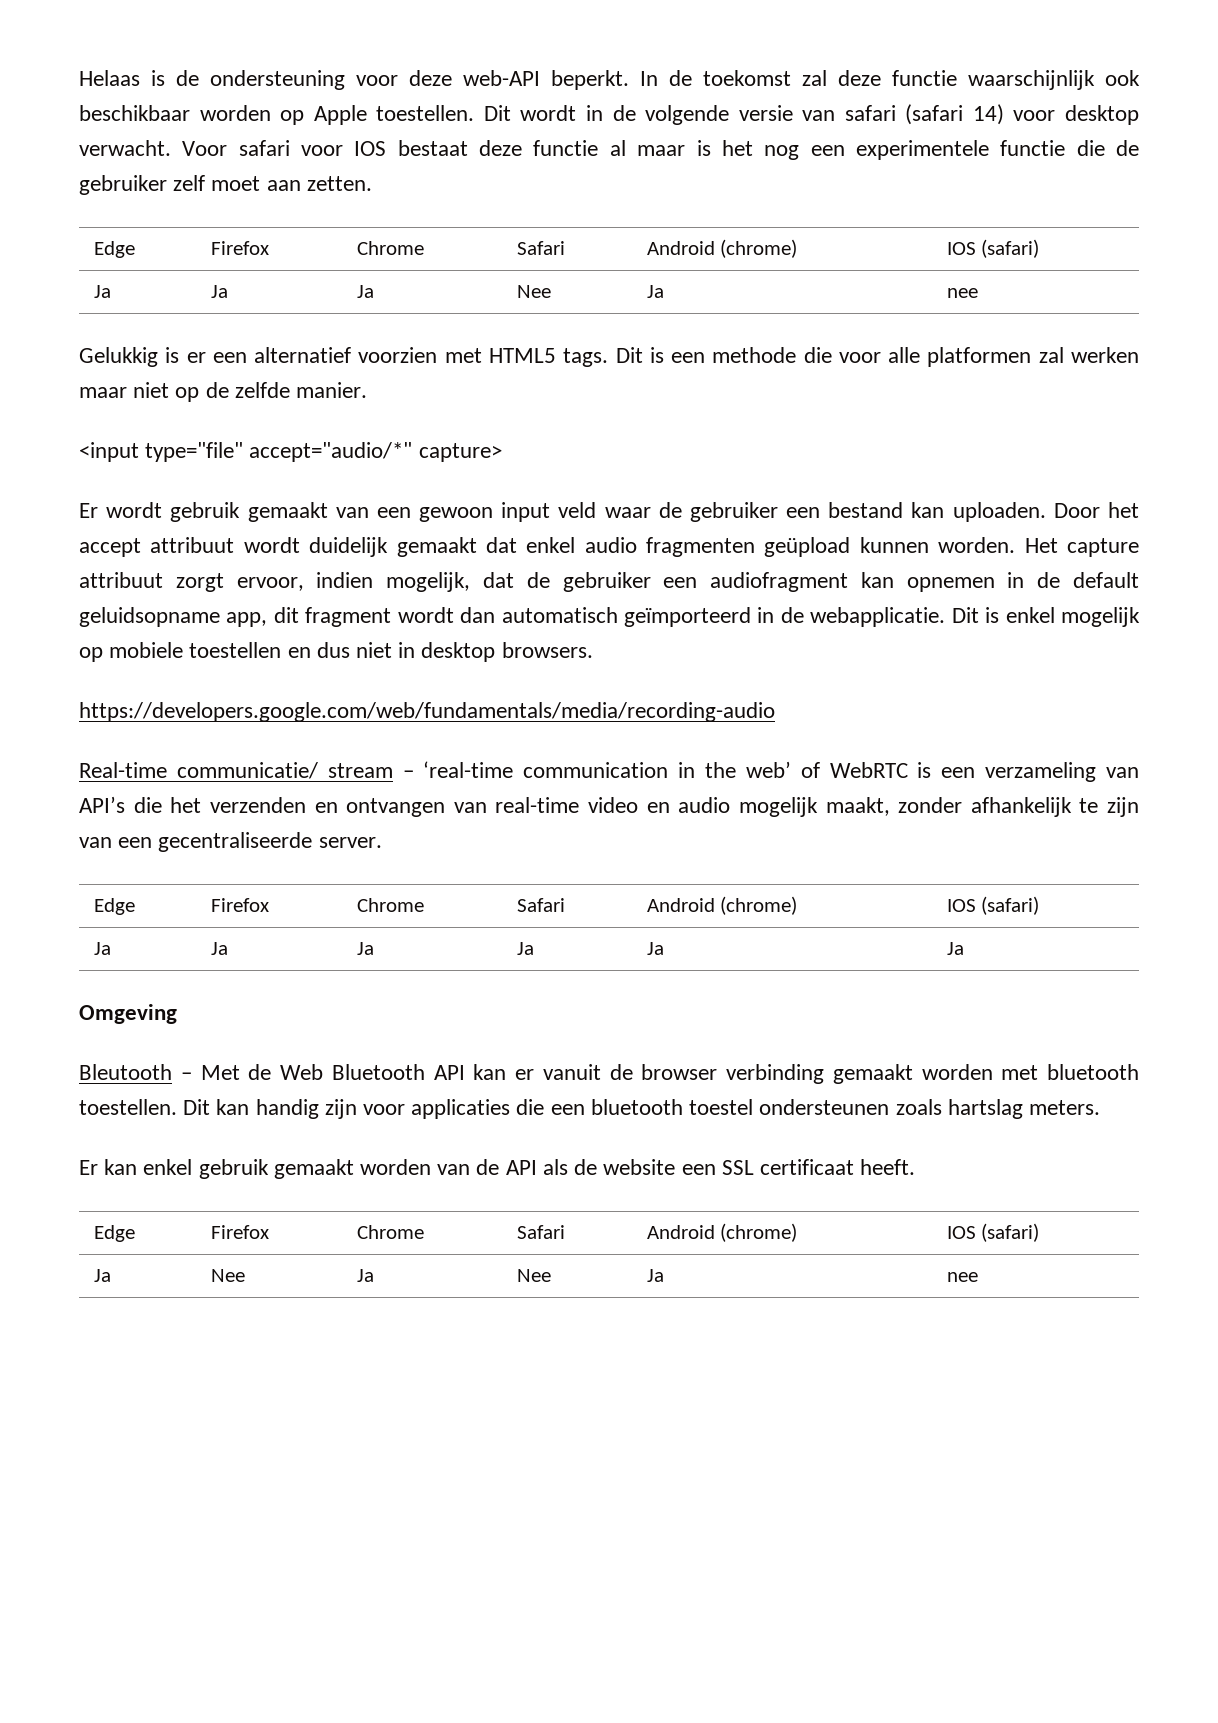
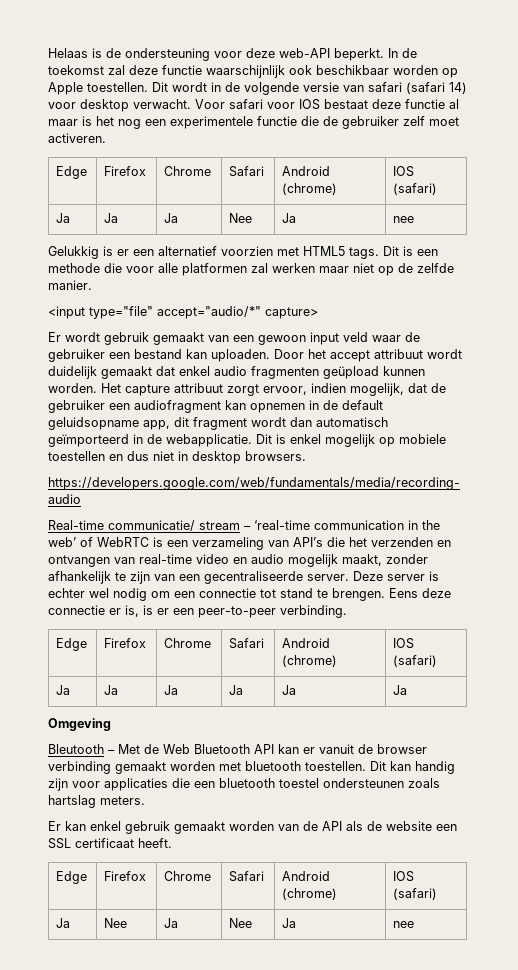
- Voor safari voor IOS bestaat deze functie al maar is het nog een experimentele functie die de gebruiker zelf moet aan zetten.
+ Voor safari voor IOS bestaat deze functie al maar is het nog een experimentele functie die de gebruiker zelf moet activeren.
+ Deze server is echter wel nodig om een connectie tot stand te brengen. Eens deze connectie er is, is er een peer-to-peer verbinding.

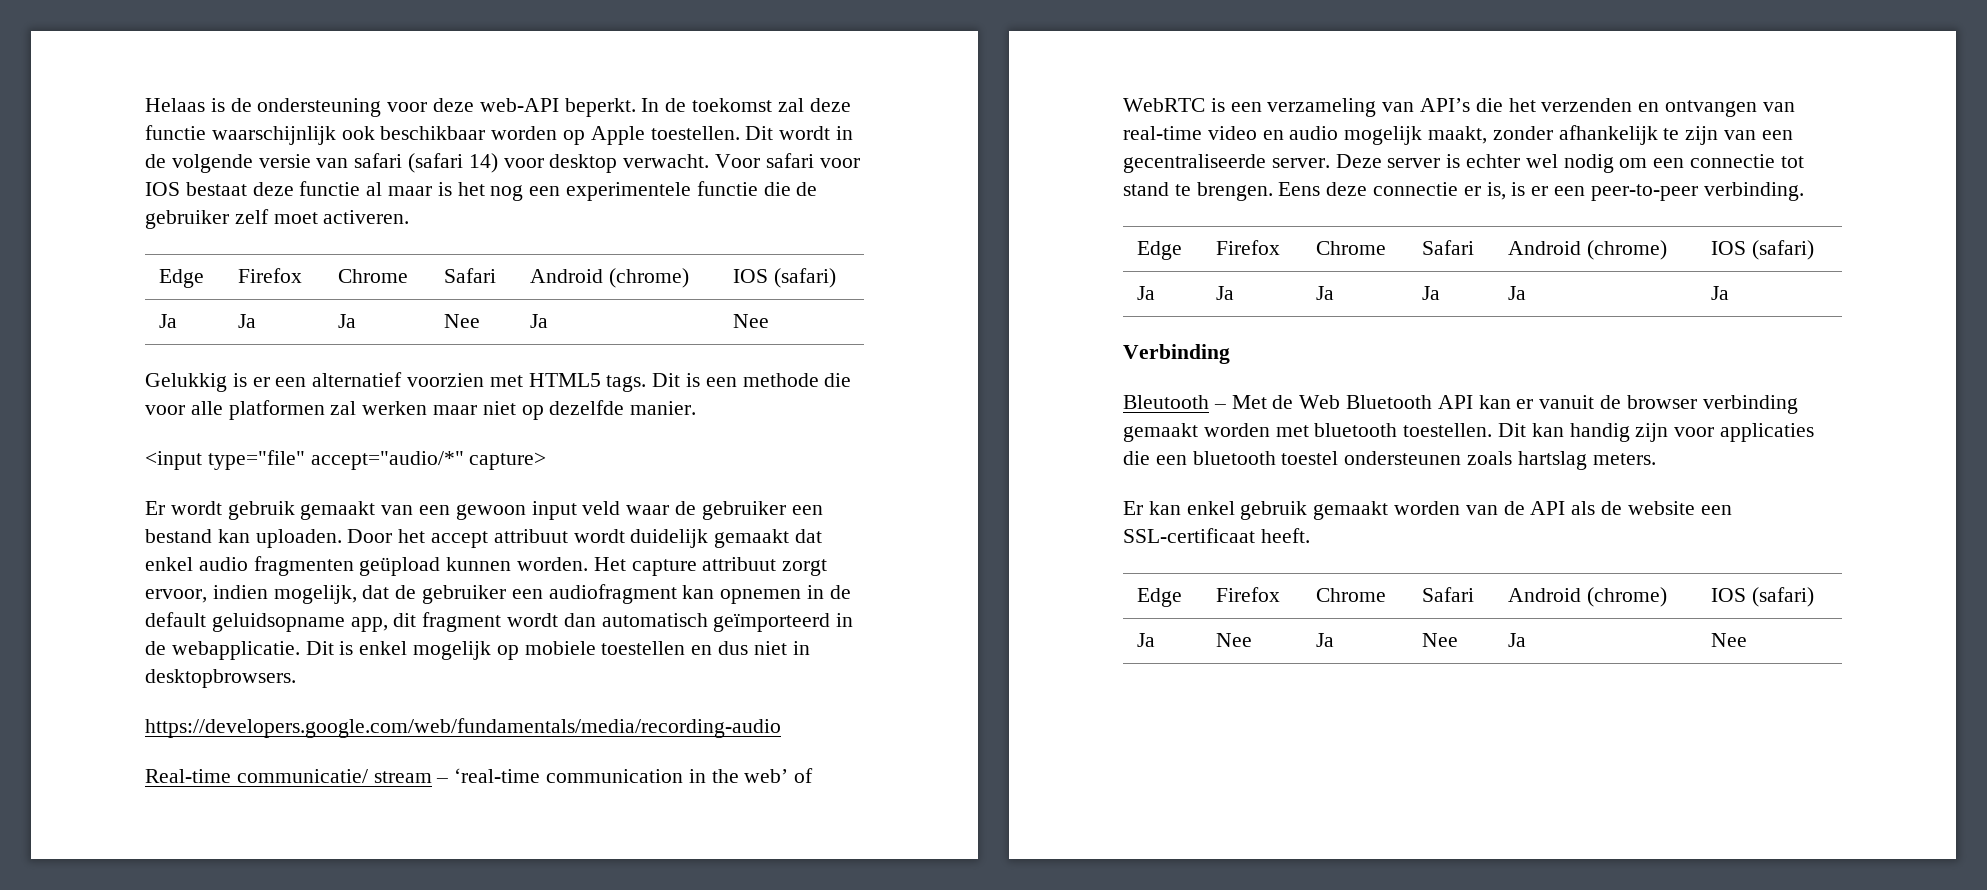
- Ja | Ja | Ja | Nee | Ja | nee
+ Ja | Ja | Ja | Nee | Ja | Nee
- Dit is een methode die voor alle platformen zal werken maar niet op de zelfde manier.
+ Dit is een methode die voor alle platformen zal werken maar niet op dezelfde manier.
- Dit is enkel mogelijk op mobiele toestellen en dus niet in desktop browsers.
+ Dit is enkel mogelijk op mobiele toestellen en dus niet in desktopbrowsers.
- Omgeving
+ Verbinding
- Er kan enkel gebruik gemaakt worden van de API als de website een SSL certificaat heeft.
+ Er kan enkel gebruik gemaakt worden van de API als de website een SSL-certificaat heeft.
- Ja | Nee | Ja | Nee | Ja | nee
+ Ja | Nee | Ja | Nee | Ja | Nee

